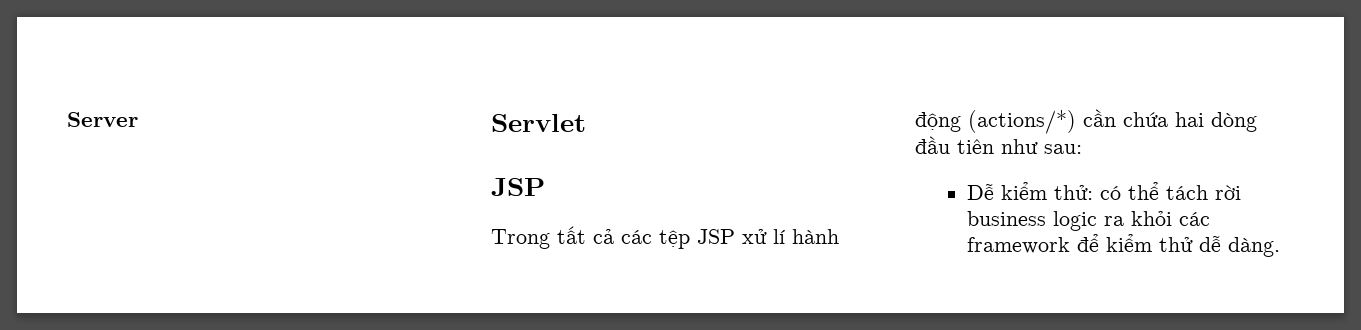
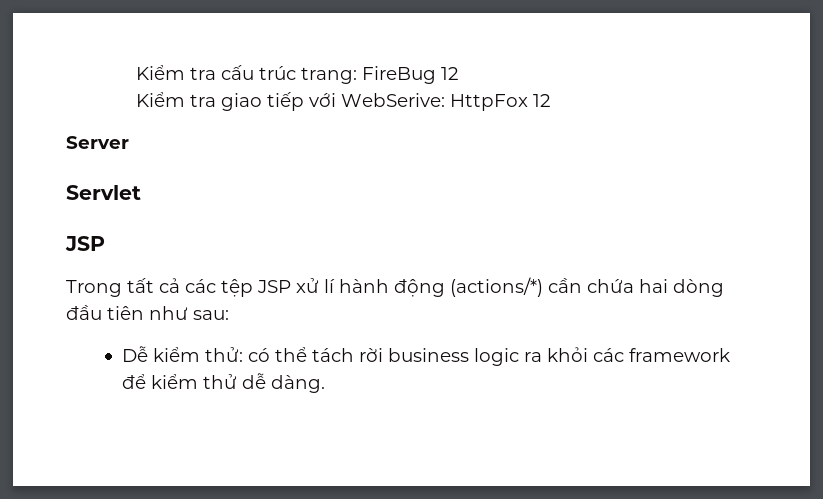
+ Kiểm tra cấu trúc trang: FireBug 12
+ Kiểm tra giao tiếp với WebSerive: HttpFox 12

